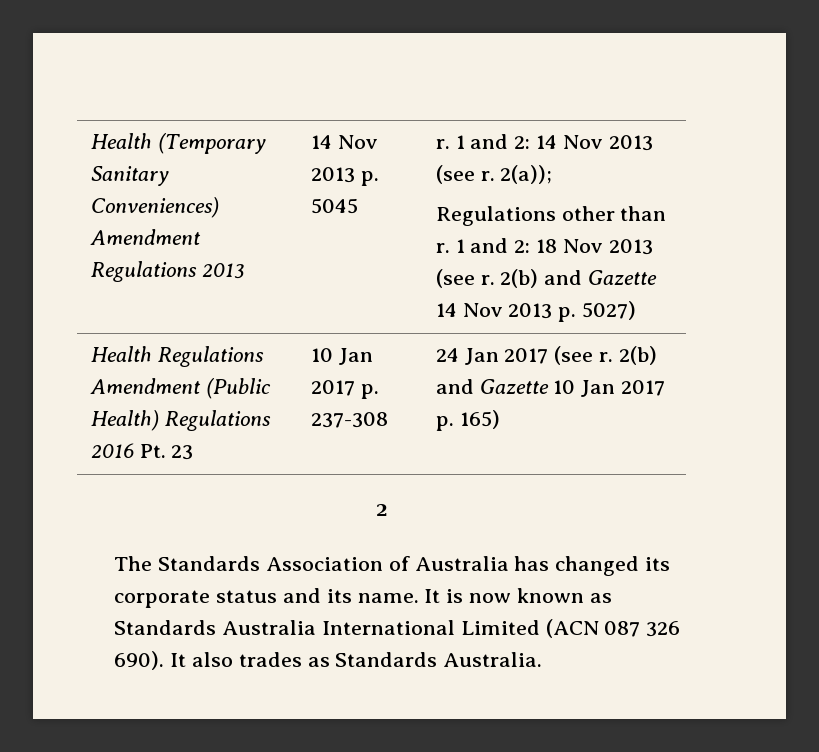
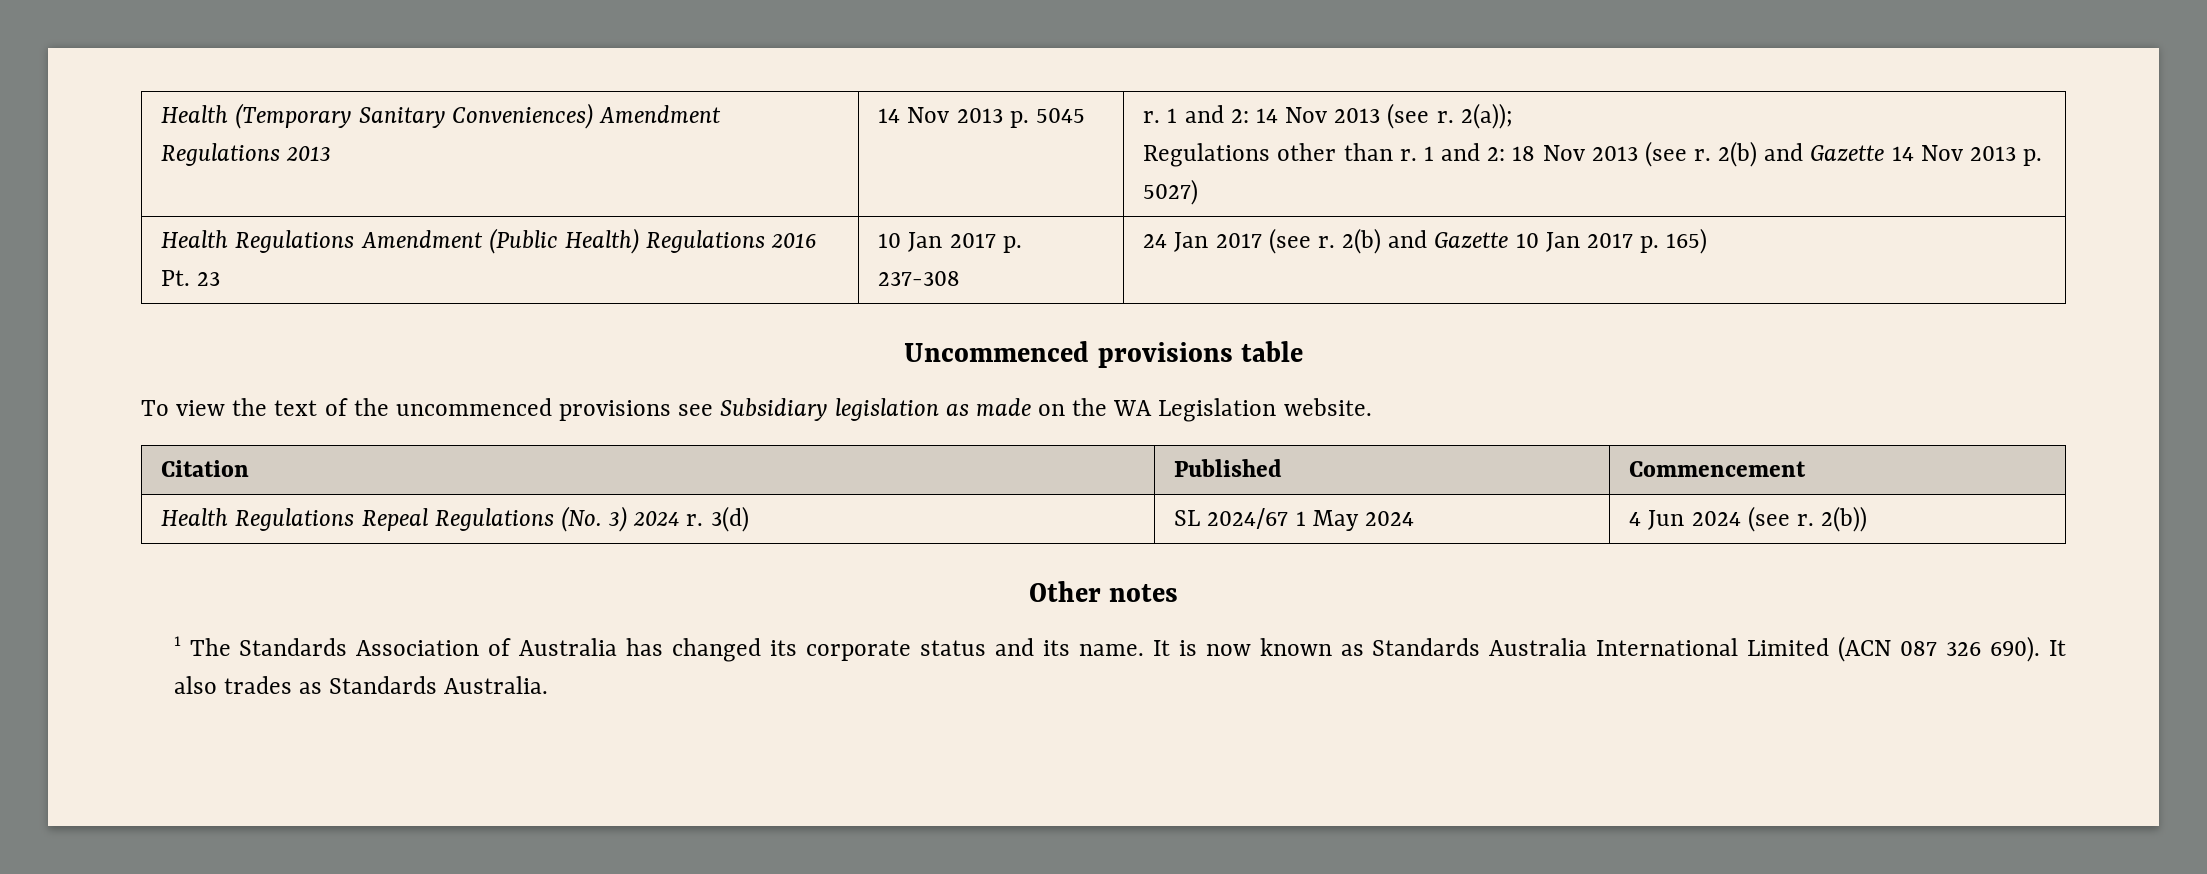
- 2
- The Standards Association of Australia has changed its corporate status and its name.
+ Uncommenced provisions table
+ To view the text of the uncommenced provisions see Subsidiary legislation as made on the WA Legislation website.
+ Citation | Published | Commencement
+ Health Regulations Repeal Regulations (No. 3) 2024 r. 3(d) | SL 2024/67 1 May 2024 | 4 Jun 2024 (see r. 2(b))
+ Other notes
+ 1 The Standards Association of Australia has changed its corporate status and its name.

